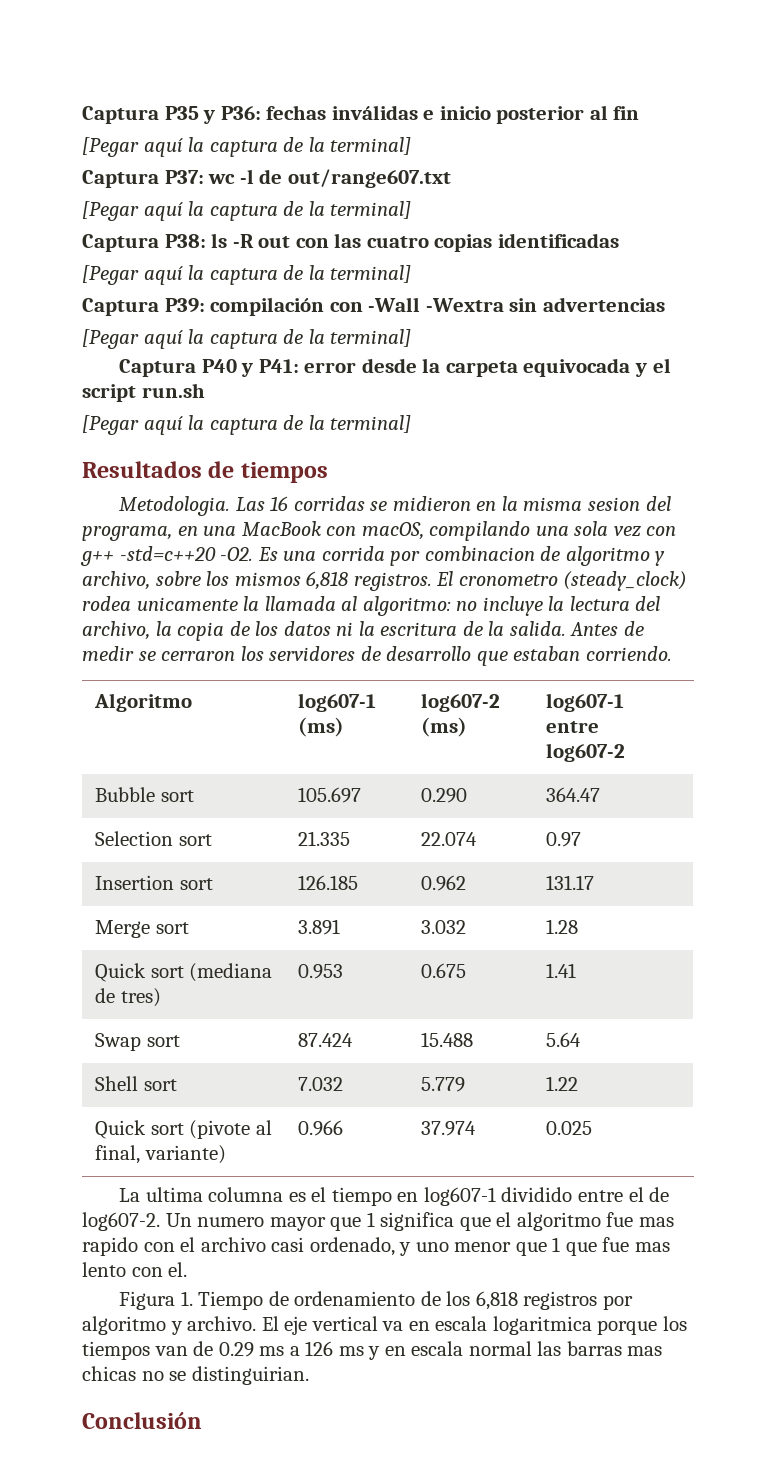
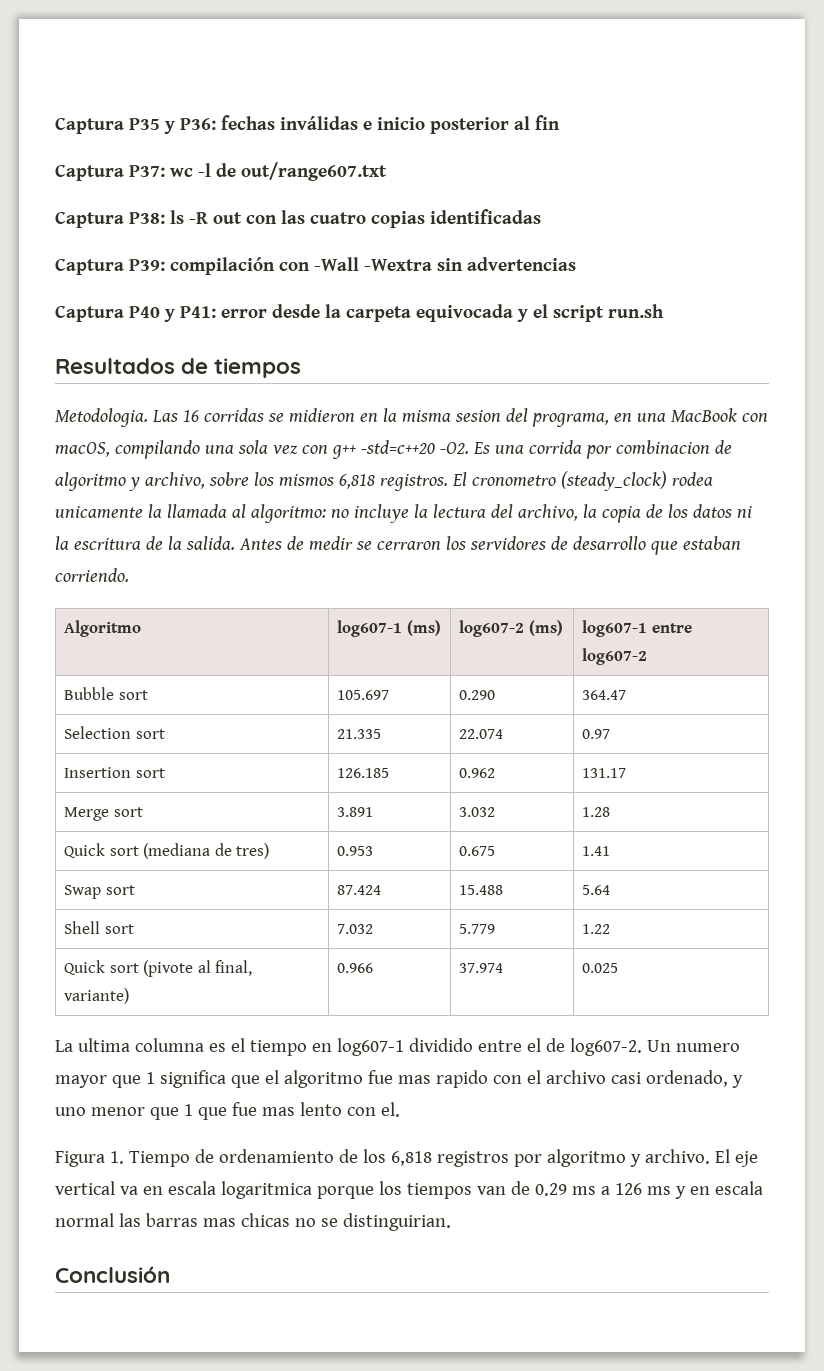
  Captura P35 y P36: fechas inválidas e inicio posterior al fin
- [Pegar aquí la captura de la terminal]
  Captura P37: wc -l de out/range607.txt
- [Pegar aquí la captura de la terminal]
  Captura P38: ls -R out con las cuatro copias identificadas
- [Pegar aquí la captura de la terminal]
  Captura P39: compilación con -Wall -Wextra sin advertencias
- [Pegar aquí la captura de la terminal]
  Captura P40 y P41: error desde la carpeta equivocada y el script run.sh
- [Pegar aquí la captura de la terminal]

